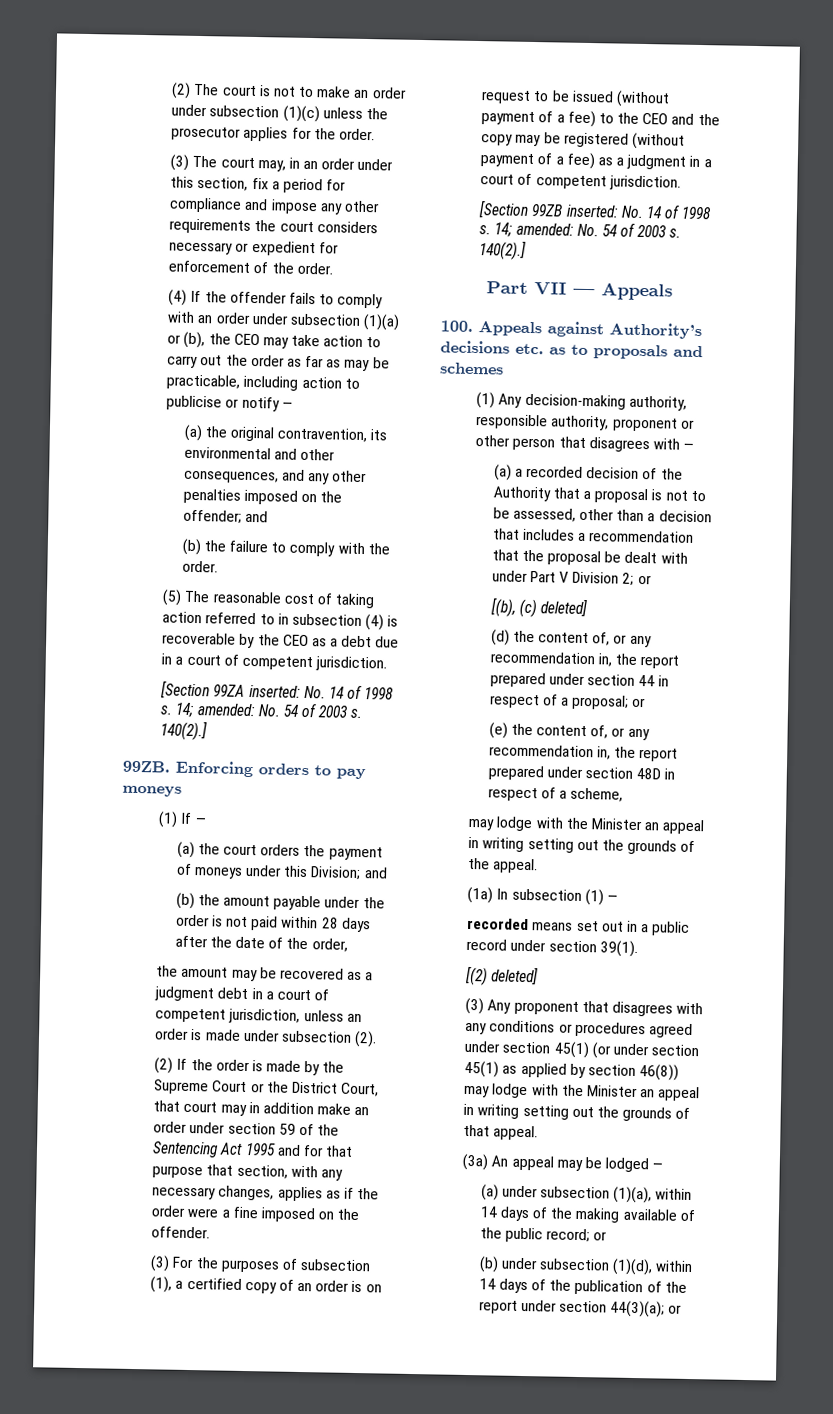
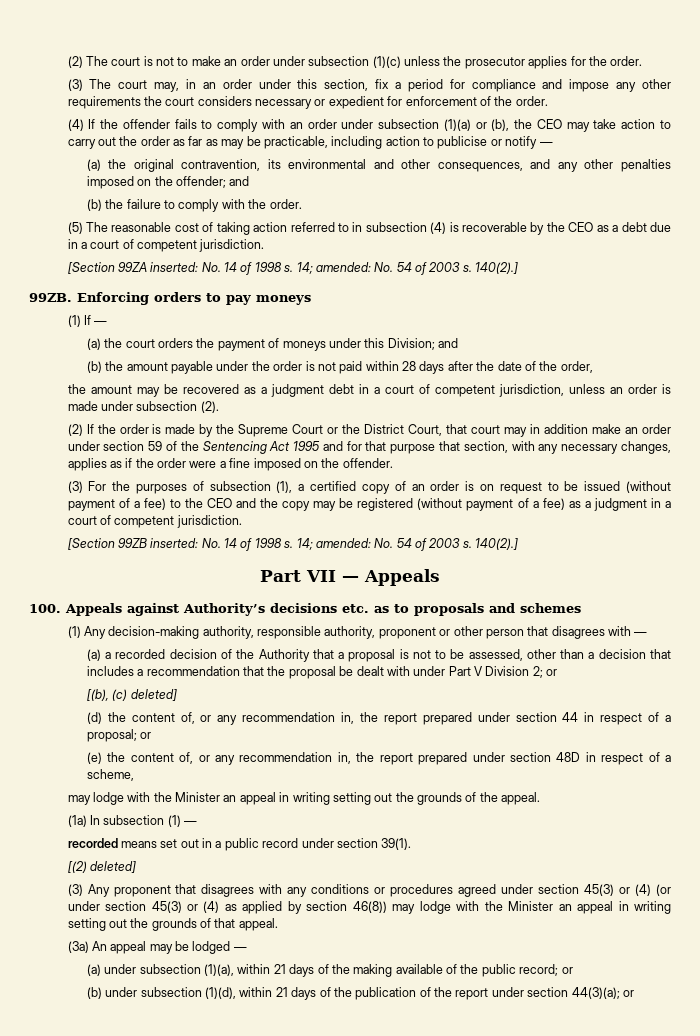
- (3) Any proponent that disagrees with any conditions or procedures agreed under section 45(1) (or under section 45(1) as applied by section 46(8)) may lodge with the Minister an appeal in writing setting out the grounds of that appeal.
+ (3) Any proponent that disagrees with any conditions or procedures agreed under section 45(3) or (4) (or under section 45(3) or (4) as applied by section 46(8)) may lodge with the Minister an appeal in writing setting out the grounds of that appeal.
- (a) under subsection (1)(a), within 14 days of the making available of the public record; or
+ (a) under subsection (1)(a), within 21 days of the making available of the public record; or
- (b) under subsection (1)(d), within 14 days of the publication of the report under section 44(3)(a); or
+ (b) under subsection (1)(d), within 21 days of the publication of the report under section 44(3)(a); or

